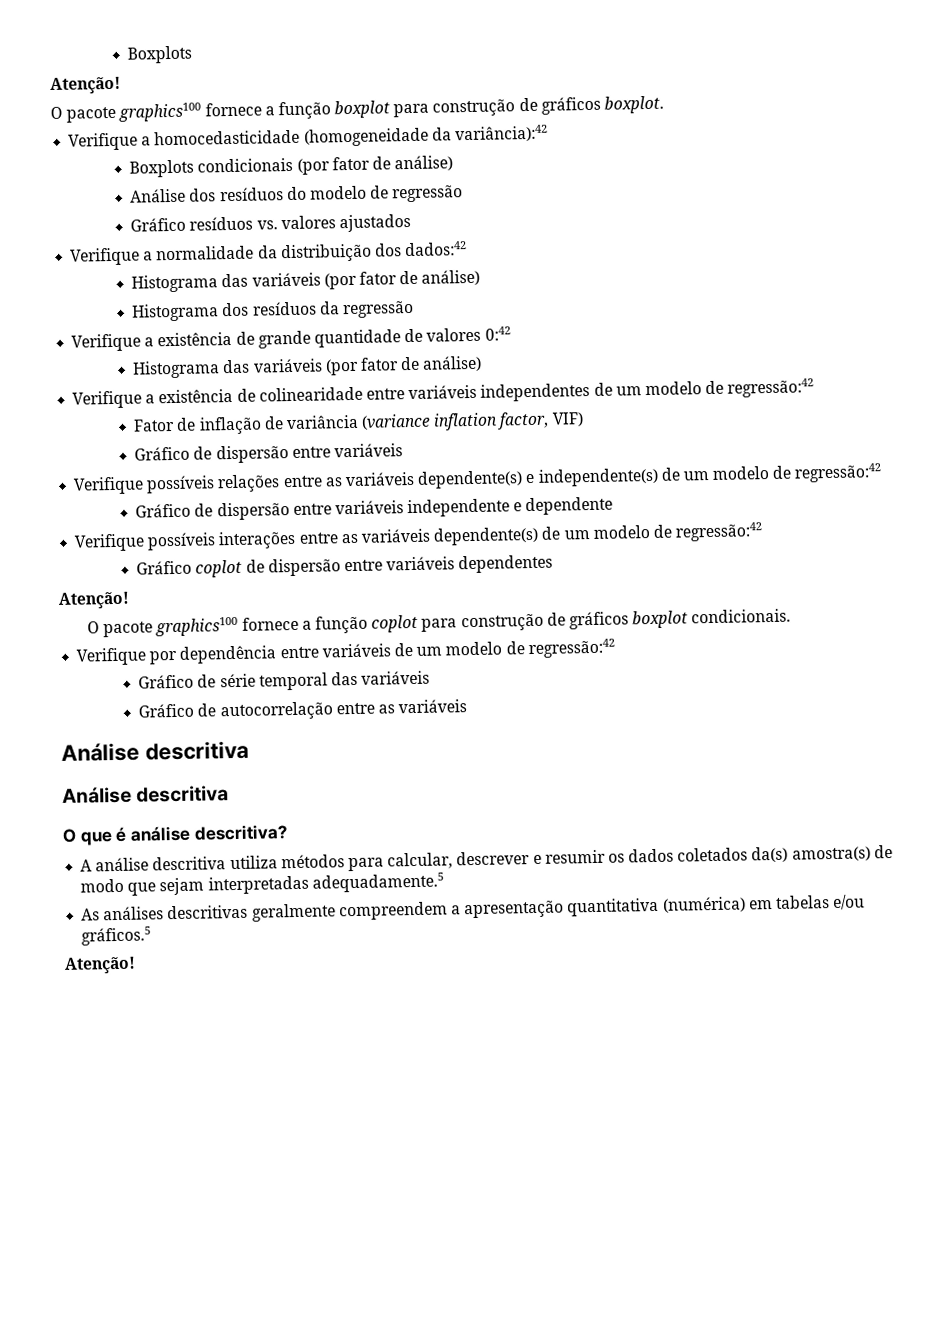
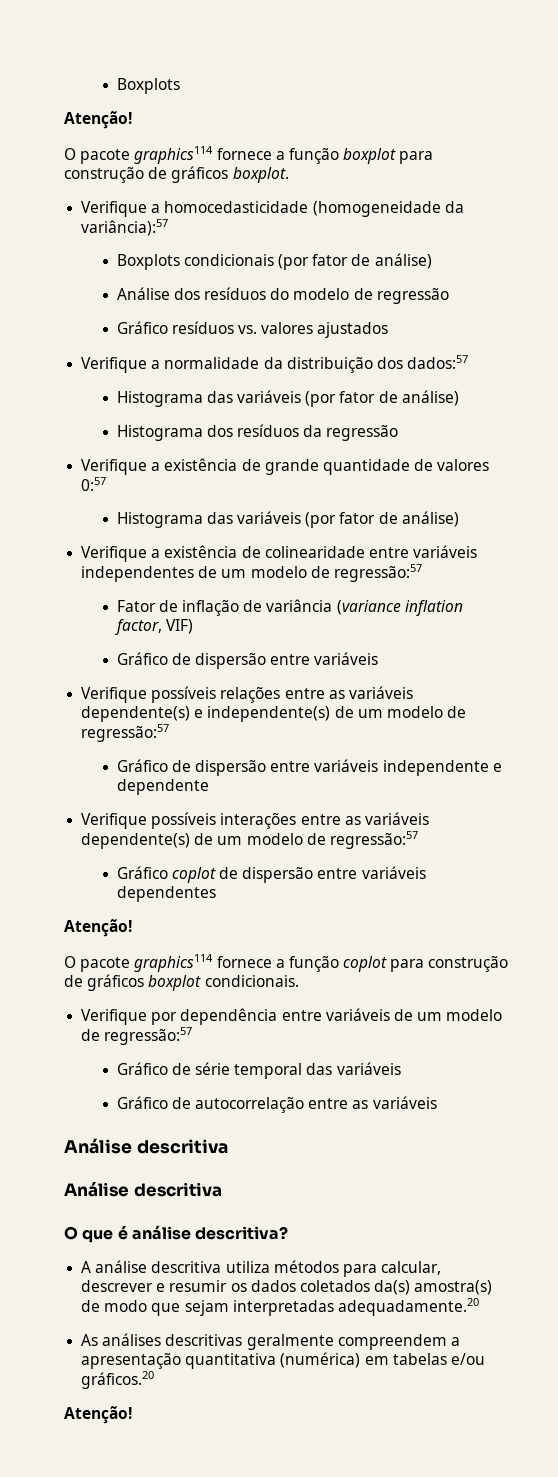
- O pacote graphics100 fornece a função boxplot para construção de gráficos boxplot.
+ O pacote graphics114 fornece a função boxplot para construção de gráficos boxplot.
- Verifique a homocedasticidade (homogeneidade da variância):42
+ Verifique a homocedasticidade (homogeneidade da variância):57
- Verifique a normalidade da distribuição dos dados:42
+ Verifique a normalidade da distribuição dos dados:57
- Verifique a existência de grande quantidade de valores 0:42
+ Verifique a existência de grande quantidade de valores 0:57
- Verifique a existência de colinearidade entre variáveis independentes de um modelo de regressão:42
+ Verifique a existência de colinearidade entre variáveis independentes de um modelo de regressão:57
- Verifique possíveis relações entre as variáveis dependente(s) e independente(s) de um modelo de regressão:42
+ Verifique possíveis relações entre as variáveis dependente(s) e independente(s) de um modelo de regressão:57
- Verifique possíveis interações entre as variáveis dependente(s) de um modelo de regressão:42
+ Verifique possíveis interações entre as variáveis dependente(s) de um modelo de regressão:57
- O pacote graphics100 fornece a função coplot para construção de gráficos boxplot condicionais.
+ O pacote graphics114 fornece a função coplot para construção de gráficos boxplot condicionais.
- Verifique por dependência entre variáveis de um modelo de regressão:42
+ Verifique por dependência entre variáveis de um modelo de regressão:57
- A análise descritiva utiliza métodos para calcular, descrever e resumir os dados coletados da(s) amostra(s) de modo que sejam interpretadas adequadamente.5
+ A análise descritiva utiliza métodos para calcular, descrever e resumir os dados coletados da(s) amostra(s) de modo que sejam interpretadas adequadamente.20
- As análises descritivas geralmente compreendem a apresentação quantitativa (numérica) em tabelas e/ou gráficos.5
+ As análises descritivas geralmente compreendem a apresentação quantitativa (numérica) em tabelas e/ou gráficos.20

